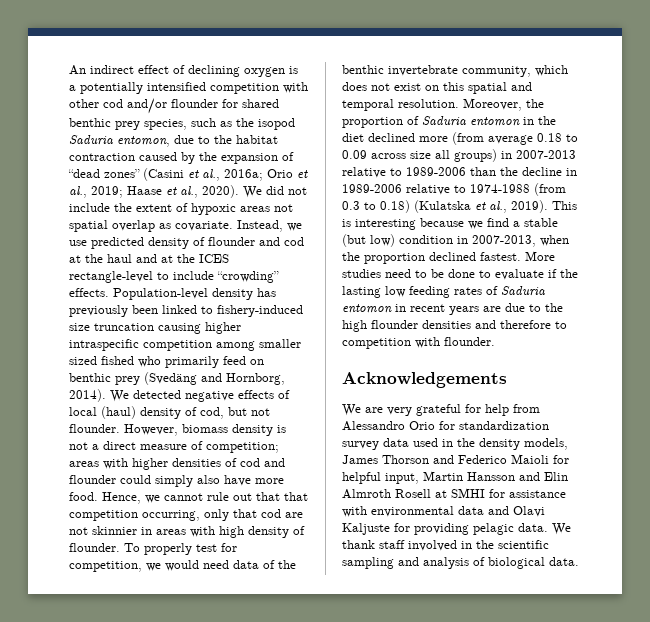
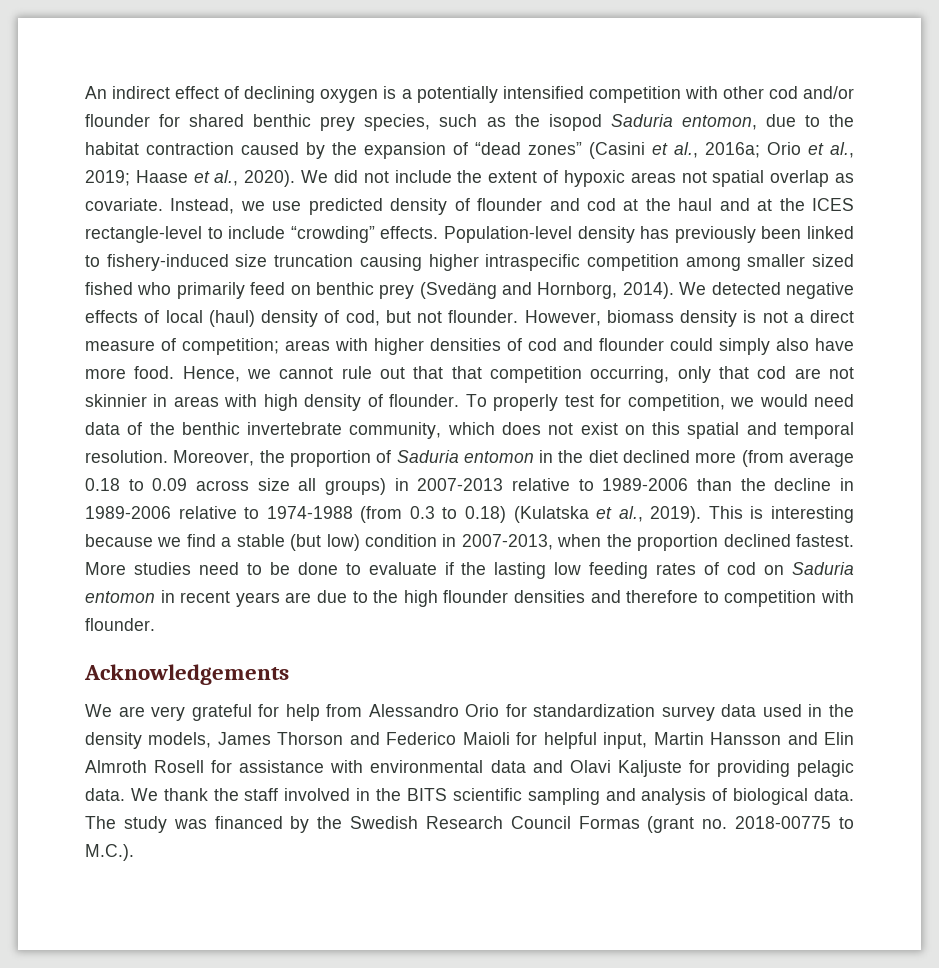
- More studies need to be done to evaluate if the lasting low feeding rates of Saduria entomon in recent years are due to the high flounder densities and therefore to competition with flounder.
+ More studies need to be done to evaluate if the lasting low feeding rates of cod on Saduria entomon in recent years are due to the high flounder densities and therefore to competition with flounder.
- We are very grateful for help from Alessandro Orio for standardization survey data used in the density models, James Thorson and Federico Maioli for helpful input, Martin Hansson and Elin Almroth Rosell at SMHI for assistance with environmental data and Olavi Kaljuste for providing pelagic data.
+ We are very grateful for help from Alessandro Orio for standardization survey data used in the density models, James Thorson and Federico Maioli for helpful input, Martin Hansson and Elin Almroth Rosell for assistance with environmental data and Olavi Kaljuste for providing pelagic data.
- We thank staff involved in the scientific sampling and analysis of biological data.
+ We thank the staff involved in the BITS scientific sampling and analysis of biological data.
+ The study was financed by the Swedish Research Council Formas (grant no. 2018-00775 to M.C.).

